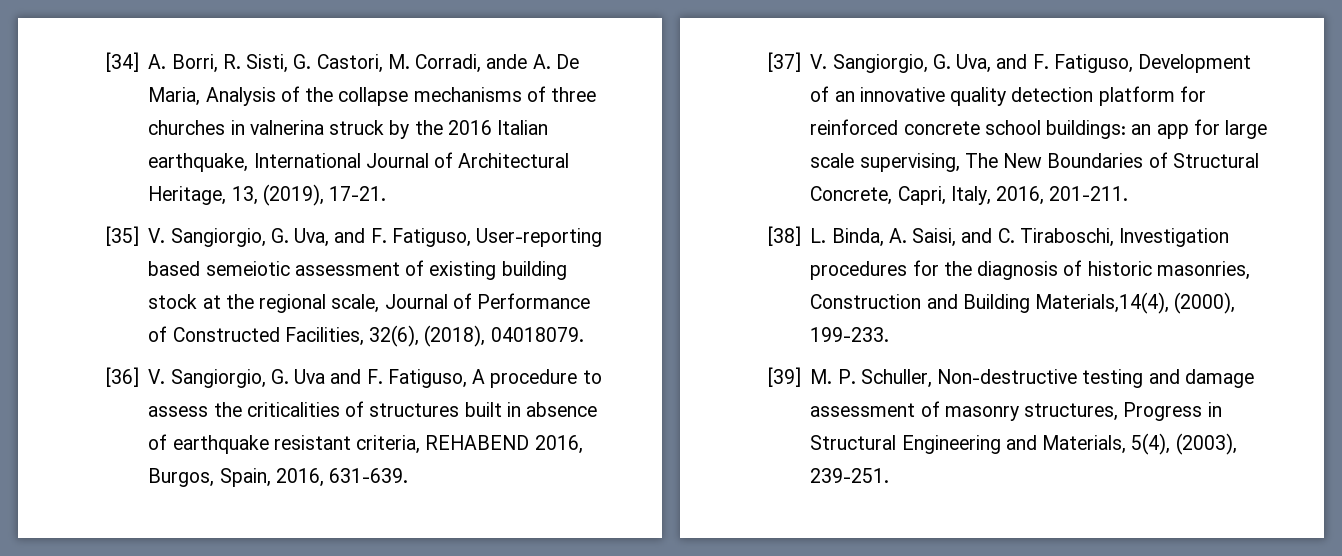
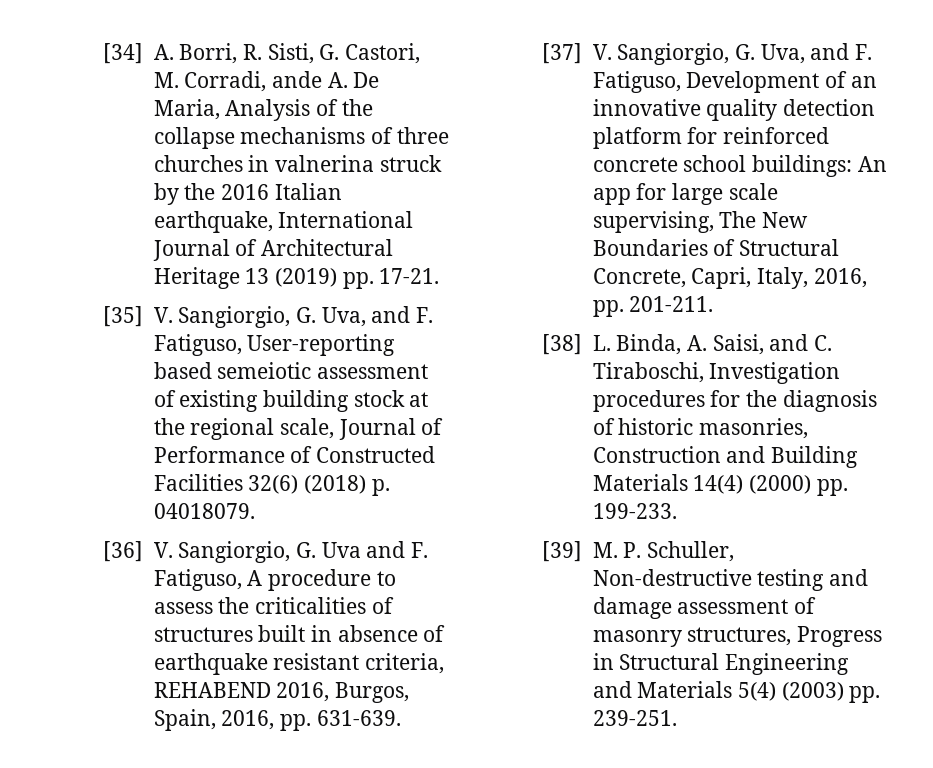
- [34] A. Borri, R. Sisti, G. Castori, M. Corradi, ande A. De Maria, Analysis of the collapse mechanisms of three churches in valnerina struck by the 2016 Italian earthquake, International Journal of Architectural Heritage, 13, (2019), 17-21.
+ [34] A. Borri, R. Sisti, G. Castori, M. Corradi, ande A. De Maria, Analysis of the collapse mechanisms of three churches in valnerina struck by the 2016 Italian earthquake, International Journal of Architectural Heritage 13 (2019) pp. 17-21.
- [35] V. Sangiorgio, G. Uva, and F. Fatiguso, User-reporting based semeiotic assessment of existing building stock at the regional scale, Journal of Performance of Constructed Facilities, 32(6), (2018), 04018079.
+ [35] V. Sangiorgio, G. Uva, and F. Fatiguso, User-reporting based semeiotic assessment of existing building stock at the regional scale, Journal of Performance of Constructed Facilities 32(6) (2018) p. 04018079.
- [36] V. Sangiorgio, G. Uva and F. Fatiguso, A procedure to assess the criticalities of structures built in absence of earthquake resistant criteria, REHABEND 2016, Burgos, Spain, 2016, 631-639.
+ [36] V. Sangiorgio, G. Uva and F. Fatiguso, A procedure to assess the criticalities of structures built in absence of earthquake resistant criteria, REHABEND 2016, Burgos, Spain, 2016, pp. 631-639.
- [37] V. Sangiorgio, G. Uva, and F. Fatiguso, Development of an innovative quality detection platform for reinforced concrete school buildings: an app for large scale supervising, The New Boundaries of Structural Concrete, Capri, Italy, 2016, 201-211.
+ [37] V. Sangiorgio, G. Uva, and F. Fatiguso, Development of an innovative quality detection platform for reinforced concrete school buildings: An app for large scale supervising, The New Boundaries of Structural Concrete, Capri, Italy, 2016, pp. 201-211.
- [38] L. Binda, A. Saisi, and C. Tiraboschi, Investigation procedures for the diagnosis of historic masonries, Construction and Building Materials,14(4), (2000), 199-233.
+ [38] L. Binda, A. Saisi, and C. Tiraboschi, Investigation procedures for the diagnosis of historic masonries, Construction and Building Materials 14(4) (2000) pp. 199-233.
- [39] M. P. Schuller, Non-destructive testing and damage assessment of masonry structures, Progress in Structural Engineering and Materials, 5(4), (2003), 239-251.
+ [39] M. P. Schuller, Non-destructive testing and damage assessment of masonry structures, Progress in Structural Engineering and Materials 5(4) (2003) pp. 239-251.

